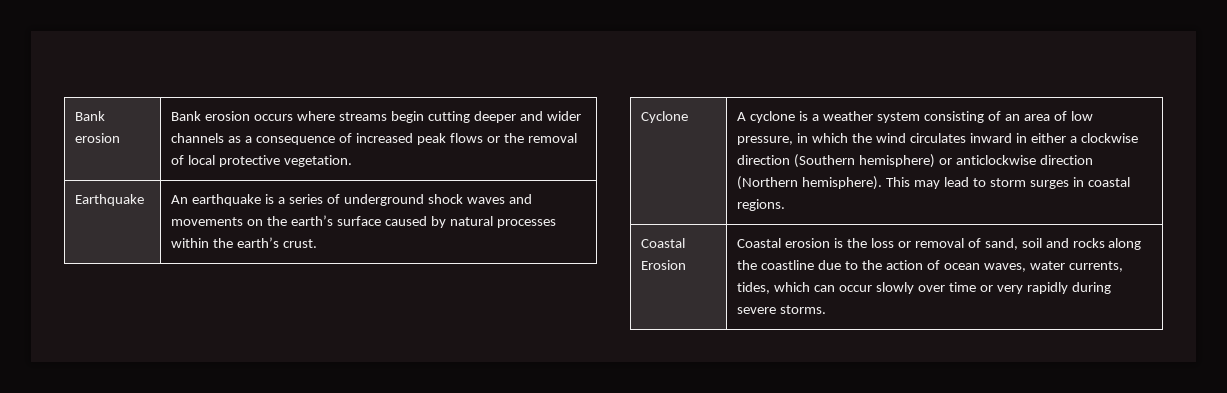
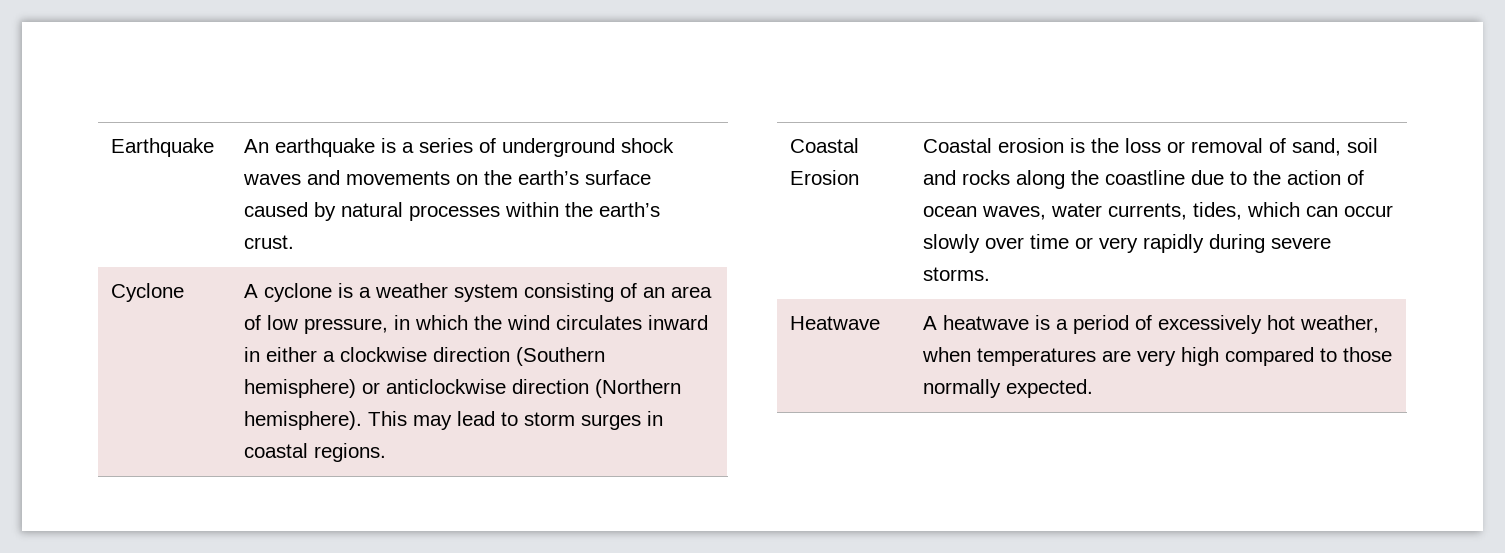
- Bank erosion | Bank erosion occurs where streams begin cutting deeper and wider channels as a consequence of increased peak flows or the removal of local protective vegetation.
+ Heatwave | A heatwave is a period of excessively hot weather, when temperatures are very high compared to those normally expected.

